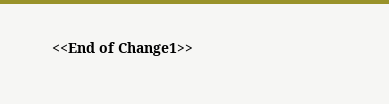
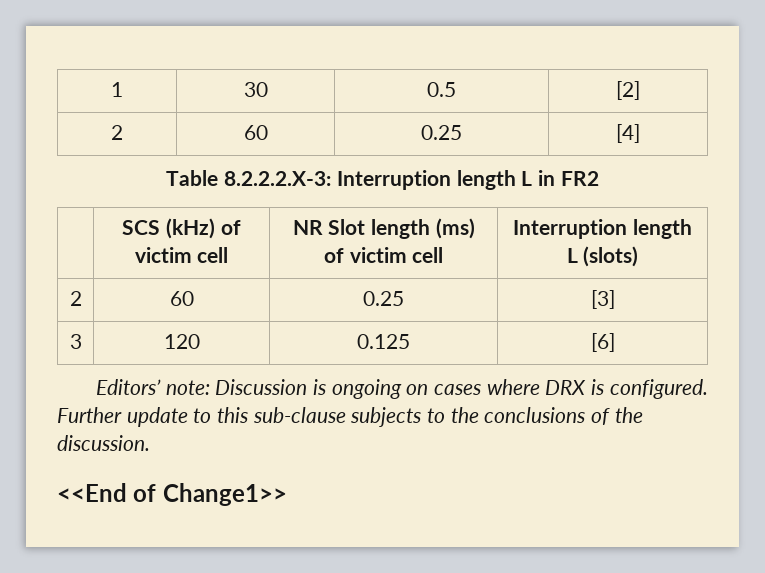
+ 1 | 30 | 0.5 | [2]
+ 2 | 60 | 0.25 | [4]
+ Table 8.2.2.2.X-3: Interruption length L in FR2
+ | SCS (kHz) of victim cell | NR Slot length (ms) of victim cell | Interruption length L (slots)
+ 2 | 60 | 0.25 | [3]
+ 3 | 120 | 0.125 | [6]
+ Editors’ note: Discussion is ongoing on cases where DRX is configured. Further update to this sub-clause subjects to the conclusions of the discussion.

